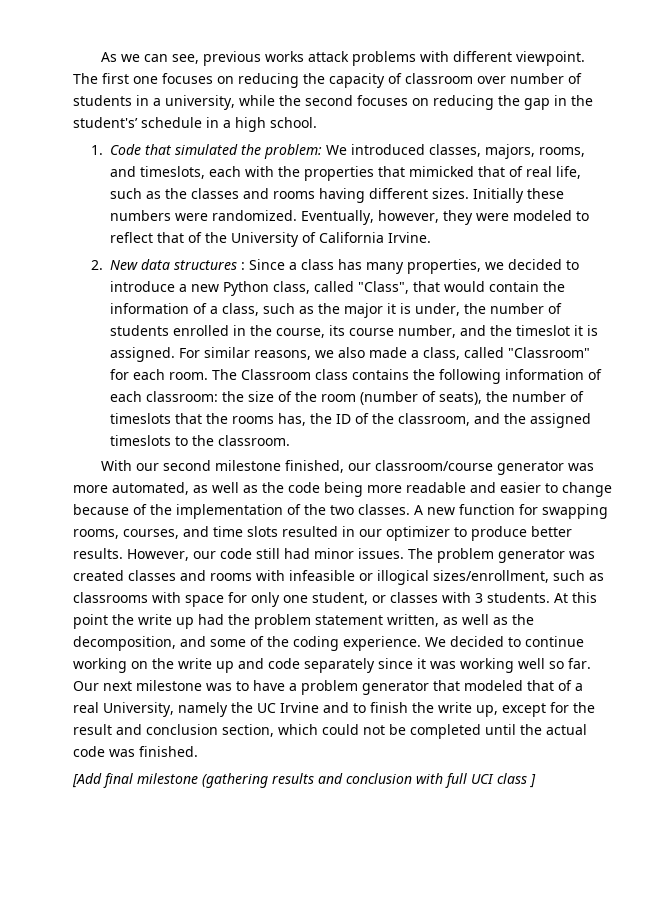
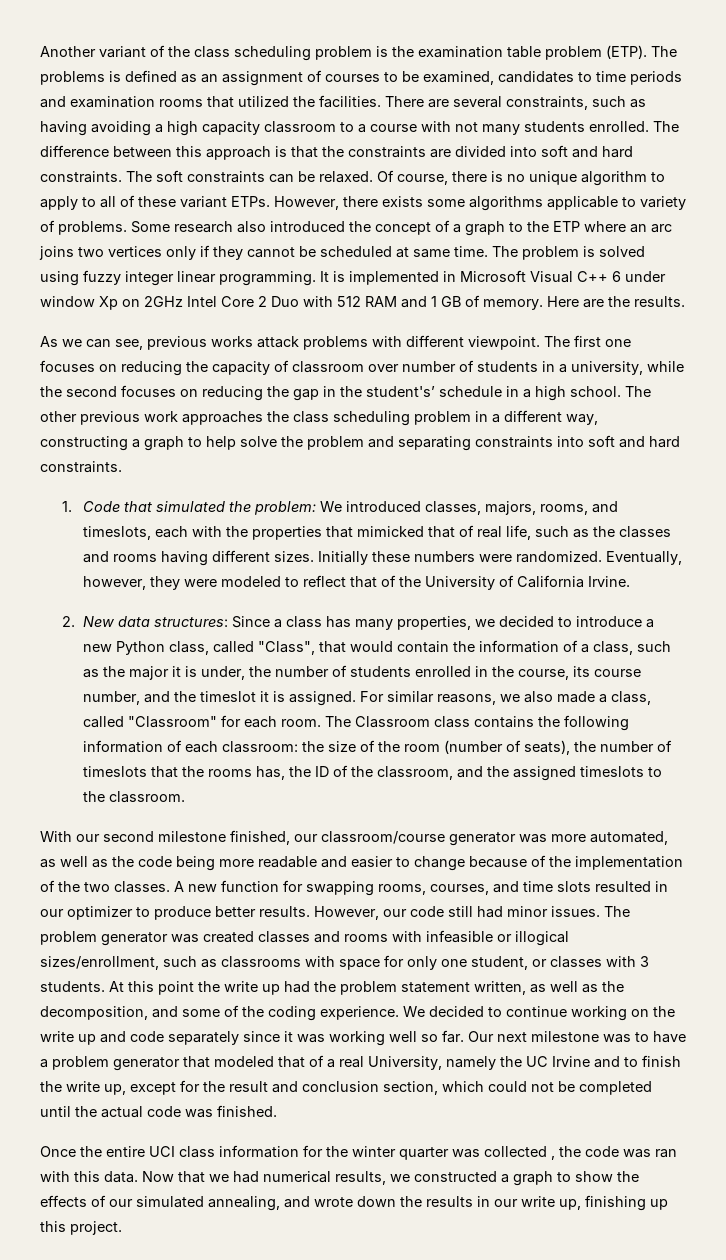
+ Another variant of the class scheduling problem is the examination table problem (ETP). The problems is defined as an assignment of courses to be examined, candidates to time periods and examination rooms that utilized the facilities. There are several constraints, such as having avoiding a high capacity classroom to a course with not many students enrolled. The difference between this approach is that the constraints are divided into soft and hard constraints. The soft constraints can be relaxed. Of course, there is no unique algorithm to apply to all of these variant ETPs. However, there exists some algorithms applicable to variety of problems. Some research also introduced the concept of a graph to the ETP where an arc joins two vertices only if they cannot be scheduled at same time. The problem is solved using fuzzy integer linear programming. It is implemented in Microsoft Visual C++ 6 under window Xp on 2GHz Intel Core 2 Duo with 512 RAM and 1 GB of memory. Here are the results.
+ The other previous work approaches the class scheduling problem in a different way, constructing a graph to help solve the problem and separating constraints into soft and hard constraints.
- 2. New data structures : Since a class has many properties, we decided to introduce a new Python class, called "Class", that would contain the information of a class, such as the major it is under, the number of students enrolled in the course, its course number, and the timeslot it is assigned.
+ 2. New data structures: Since a class has many properties, we decided to introduce a new Python class, called "Class", that would contain the information of a class, such as the major it is under, the number of students enrolled in the course, its course number, and the timeslot it is assigned.
- [Add final milestone (gathering results and conclusion with full UCI class ]
+ Once the entire UCI class information for the winter quarter was collected , the code was ran with this data. Now that we had numerical results, we constructed a graph to show the effects of our simulated annealing, and wrote down the results in our write up, finishing up this project.

